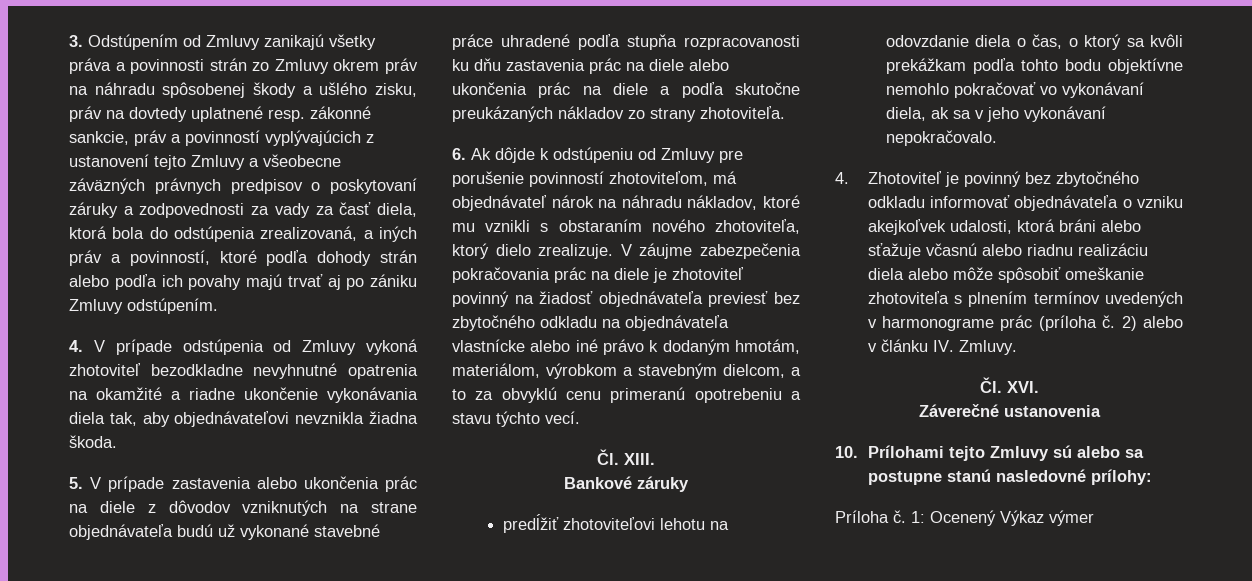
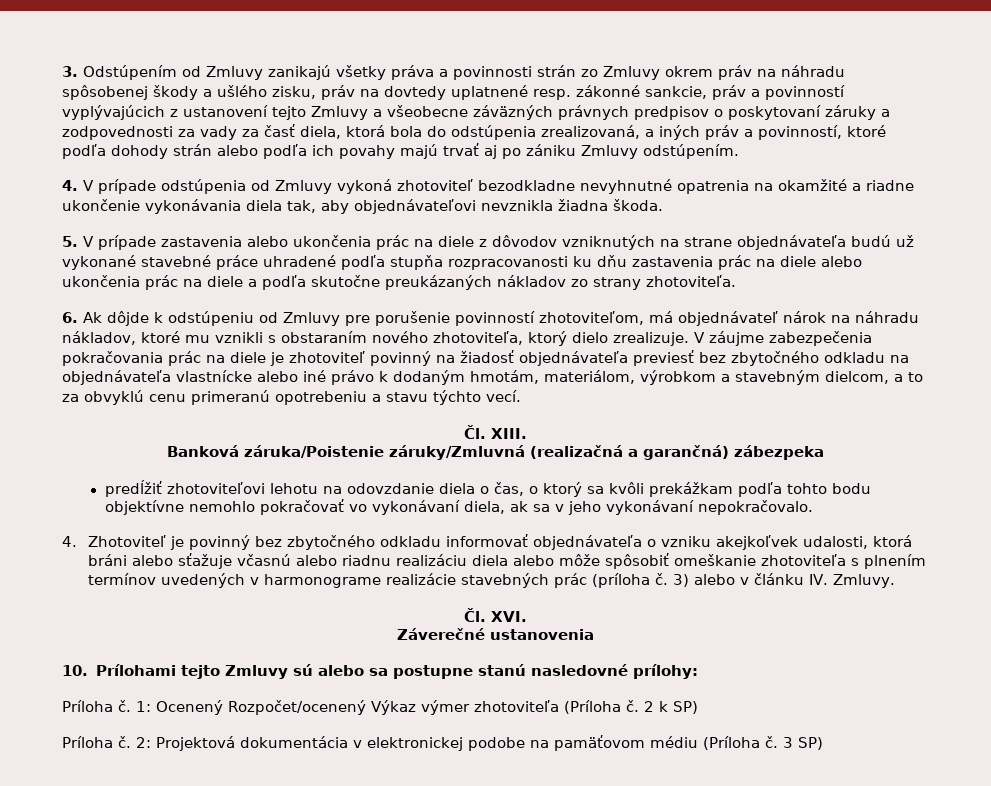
- Bankové záruky
+ Banková záruka/Poistenie záruky/Zmluvná (realizačná a garančná) zábezpeka
- 4. Zhotoviteľ je povinný bez zbytočného odkladu informovať objednávateľa o vzniku akejkoľvek udalosti, ktorá bráni alebo sťažuje včasnú alebo riadnu realizáciu diela alebo môže spôsobiť omeškanie zhotoviteľa s plnením termínov uvedených v harmonograme prác (príloha č.
+ 4. Zhotoviteľ je povinný bez zbytočného odkladu informovať objednávateľa o vzniku akejkoľvek udalosti, ktorá bráni alebo sťažuje včasnú alebo riadnu realizáciu diela alebo môže spôsobiť omeškanie zhotoviteľa s plnením termínov uvedených v harmonograme realizácie stavebných prác (príloha č.
- 2) alebo v článku IV. Zmluvy.
+ 3) alebo v článku IV. Zmluvy.
- 1: Ocenený Výkaz výmer
+ 1: Ocenený Rozpočet/ocenený Výkaz výmer zhotoviteľa (Príloha č. 2 k SP)
+ Príloha č. 2: Projektová dokumentácia v elektronickej podobe na pamäťovom médiu (Príloha č. 3 SP)

